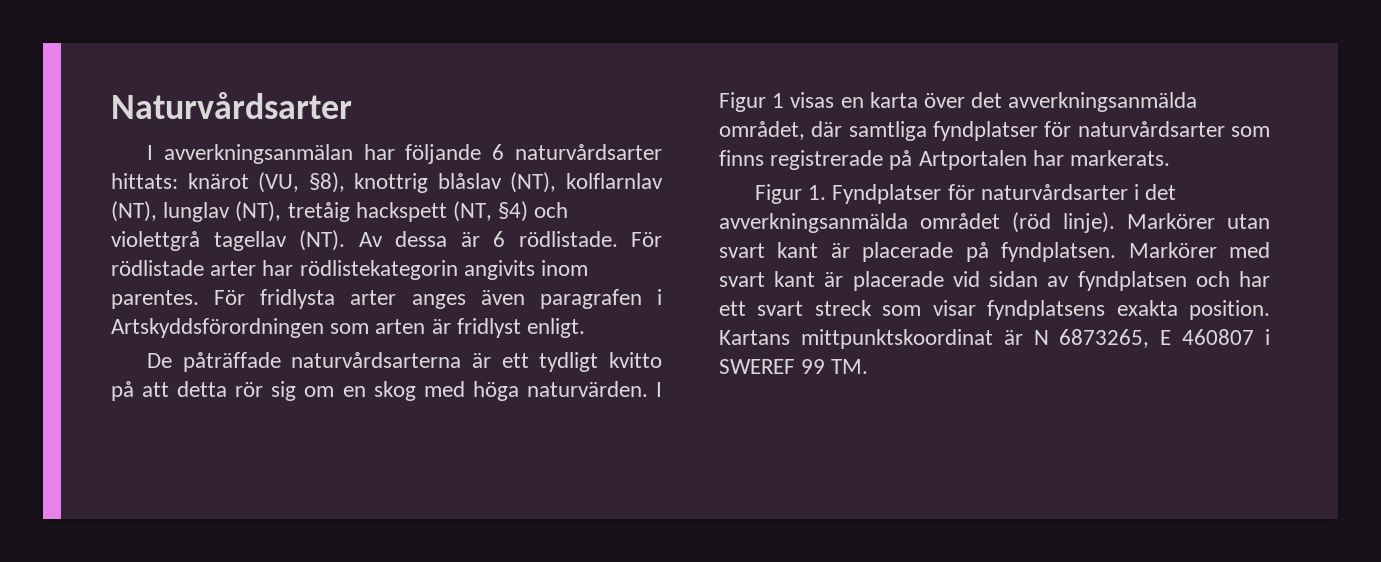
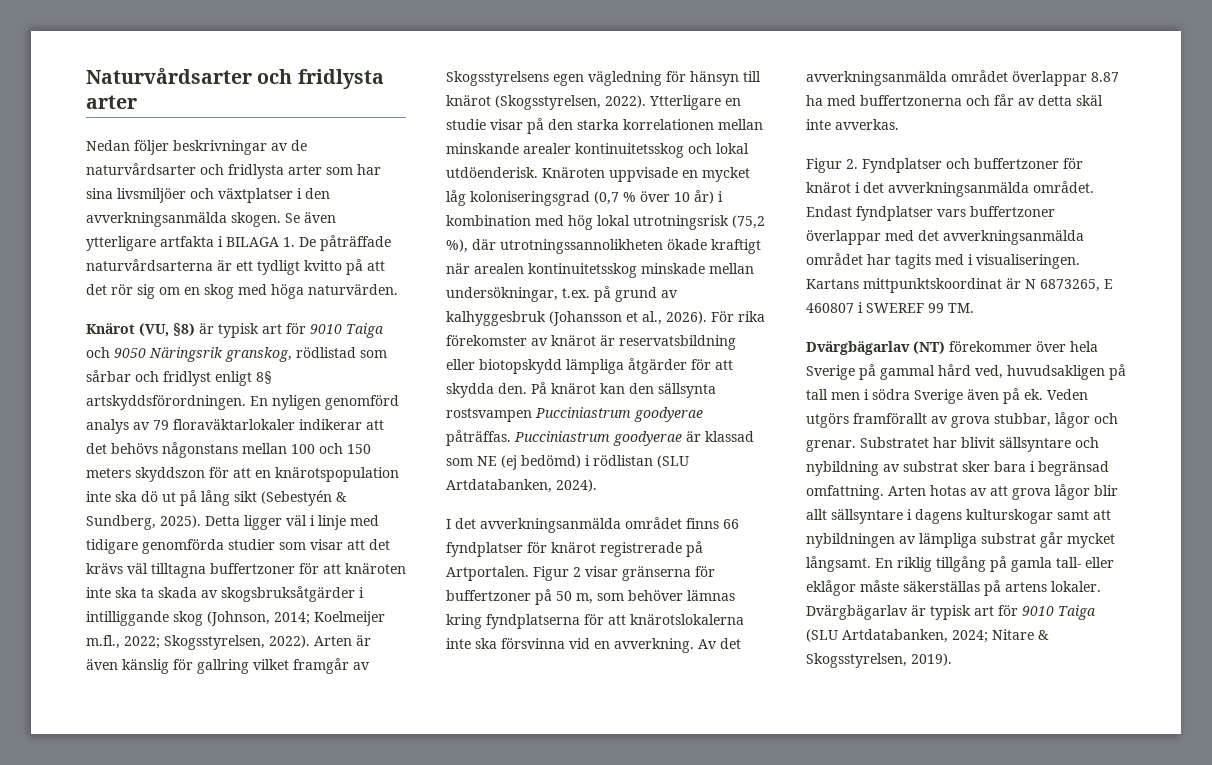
- Naturvårdsarter
- I avverkningsanmälan har följande 6 naturvårdsarter hittats: knärot (VU, §8), knottrig blåslav (NT), kolflarnlav (NT), lunglav (NT), tretåig hackspett (NT, §4) och violettgrå tagellav (NT). Av dessa är 6 rödlistade. För rödlistade arter har rödlistekategorin angivits inom parentes. För fridlysta arter anges även paragrafen i Artskyddsförordningen som arten är fridlyst enligt.
- De påträffade naturvårdsarterna är ett tydligt kvitto på att detta rör sig om en skog med höga naturvärden. I Figur 1 visas en karta över det avverkningsanmälda området, där samtliga fyndplatser för naturvårdsarter som finns registrerade på Artportalen har markerats.
- Figur 1. Fyndplatser för naturvårdsarter i det avverkningsanmälda området (röd linje). Markörer utan svart kant är placerade på fyndplatsen. Markörer med svart kant är placerade vid sidan av fyndplatsen och har ett svart streck som visar fyndplatsens exakta position.
+ Naturvårdsarter och fridlysta arter
+ Nedan följer beskrivningar av de naturvårdsarter och fridlysta arter som har sina livsmiljöer och växtplatser i den avverkningsanmälda skogen. Se även ytterligare artfakta i BILAGA 1. De påträffade naturvårdsarterna är ett tydligt kvitto på att det rör sig om en skog med höga naturvärden.
+ Knärot (VU, §8) är typisk art för 9010 Taiga och 9050 Näringsrik granskog, rödlistad som sårbar och fridlyst enligt 8§ artskyddsförordningen. En nyligen genomförd analys av 79 floraväktarlokaler indikerar att det behövs någonstans mellan 100 och 150 meters skyddszon för att en knärotspopulation inte ska dö ut på lång sikt (Sebestyén & Sundberg, 2025). Detta ligger väl i linje med tidigare genomförda studier som visar att det krävs väl tilltagna buffertzoner för att knäroten inte ska ta skada av skogsbruksåtgärder i intilliggande skog (Johnson, 2014; Koelmeijer m.fl., 2022; Skogsstyrelsen, 2022). Arten är även känslig för gallring vilket framgår av Skogsstyrelsens egen vägledning för hänsyn till knärot (Skogsstyrelsen, 2022). Ytterligare en studie visar på den starka korrelationen mellan minskande arealer kontinuitetsskog och lokal utdöenderisk. Knäroten uppvisade en mycket låg koloniseringsgrad (0,7 % över 10 år) i kombination med hög lokal utrotningsrisk (75,2 %), där utrotningssannolikheten ökade kraftigt när arealen kontinuitetsskog minskade mellan undersökningar, t.ex. på grund av kalhyggesbruk (Johansson et al., 2026). För rika förekomster av knärot är reservatsbildning eller biotopskydd lämpliga åtgärder för att skydda den. På knärot kan den sällsynta rostsvampen Pucciniastrum goodyerae påträffas. Pucciniastrum goodyerae är klassad som NE (ej bedömd) i rödlistan (SLU Artdatabanken, 2024).
+ I det avverkningsanmälda området finns 66 fyndplatser för knärot registrerade på Artportalen. Figur 2 visar gränserna för buffertzoner på 50 m, som behöver lämnas kring fyndplatserna för att knärotslokalerna inte ska försvinna vid en avverkning. Av det avverkningsanmälda området överlappar 8.87 ha med buffertzonerna och får av detta skäl inte avverkas.
+ Figur 2. Fyndplatser och buffertzoner för knärot i det avverkningsanmälda området. Endast fyndplatser vars buffertzoner överlappar med det avverkningsanmälda området har tagits med i visualiseringen.
+ Dvärgbägarlav (NT) förekommer över hela Sverige på gammal hård ved, huvudsakligen på tall men i södra Sverige även på ek. Veden utgörs framförallt av grova stubbar, lågor och grenar. Substratet har blivit sällsyntare och nybildning av substrat sker bara i begränsad omfattning. Arten hotas av att grova lågor blir allt sällsyntare i dagens kulturskogar samt att nybildningen av lämpliga substrat går mycket långsamt. En riklig tillgång på gamla tall- eller eklågor måste säkerställas på artens lokaler. Dvärgbägarlav är typisk art för 9010 Taiga (SLU Artdatabanken, 2024; Nitare & Skogsstyrelsen, 2019).

